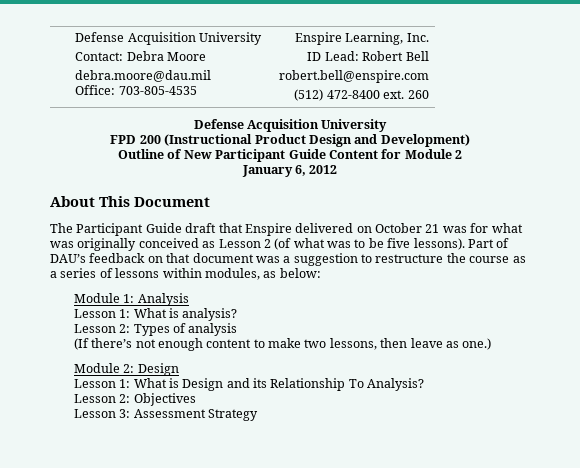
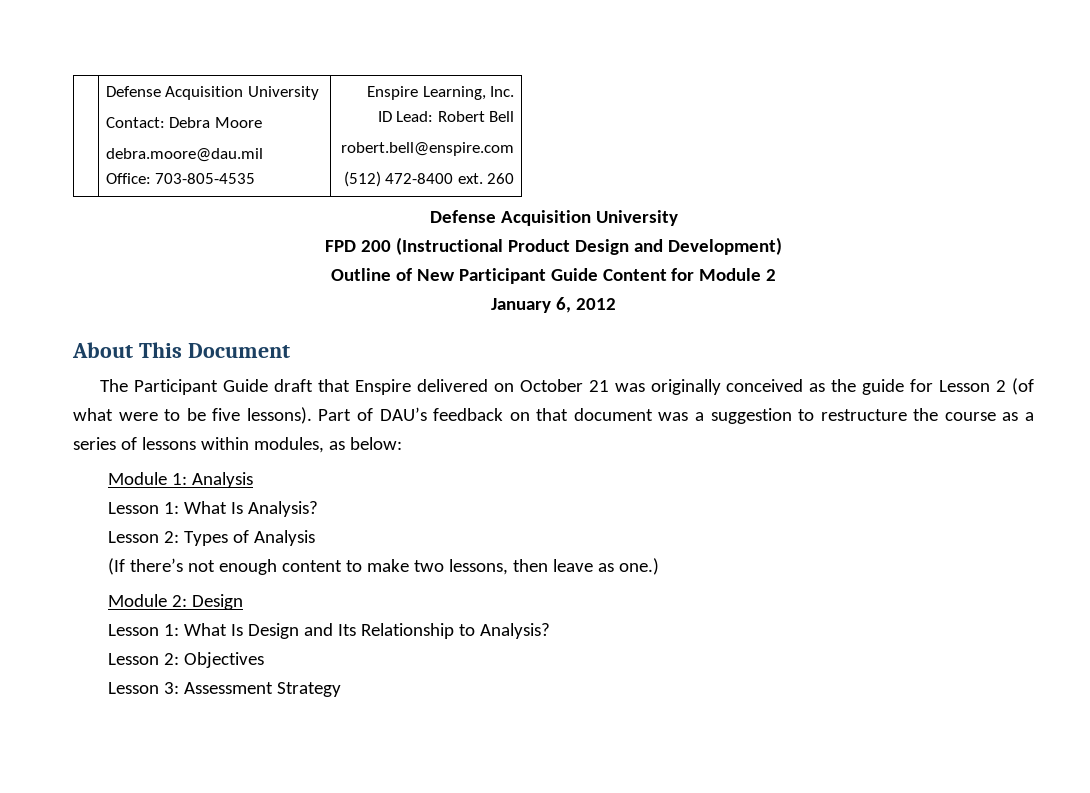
- The Participant Guide draft that Enspire delivered on October 21 was for what was originally conceived as Lesson 2 (of what was to be five lessons).
+ The Participant Guide draft that Enspire delivered on October 21 was originally conceived as the guide for Lesson 2 (of what were to be five lessons).
- Lesson 1: What is analysis?
+ Lesson 1: What Is Analysis?
- Lesson 2: Types of analysis
+ Lesson 2: Types of Analysis
- Lesson 1: What is Design and its Relationship To Analysis?
+ Lesson 1: What Is Design and Its Relationship to Analysis?

